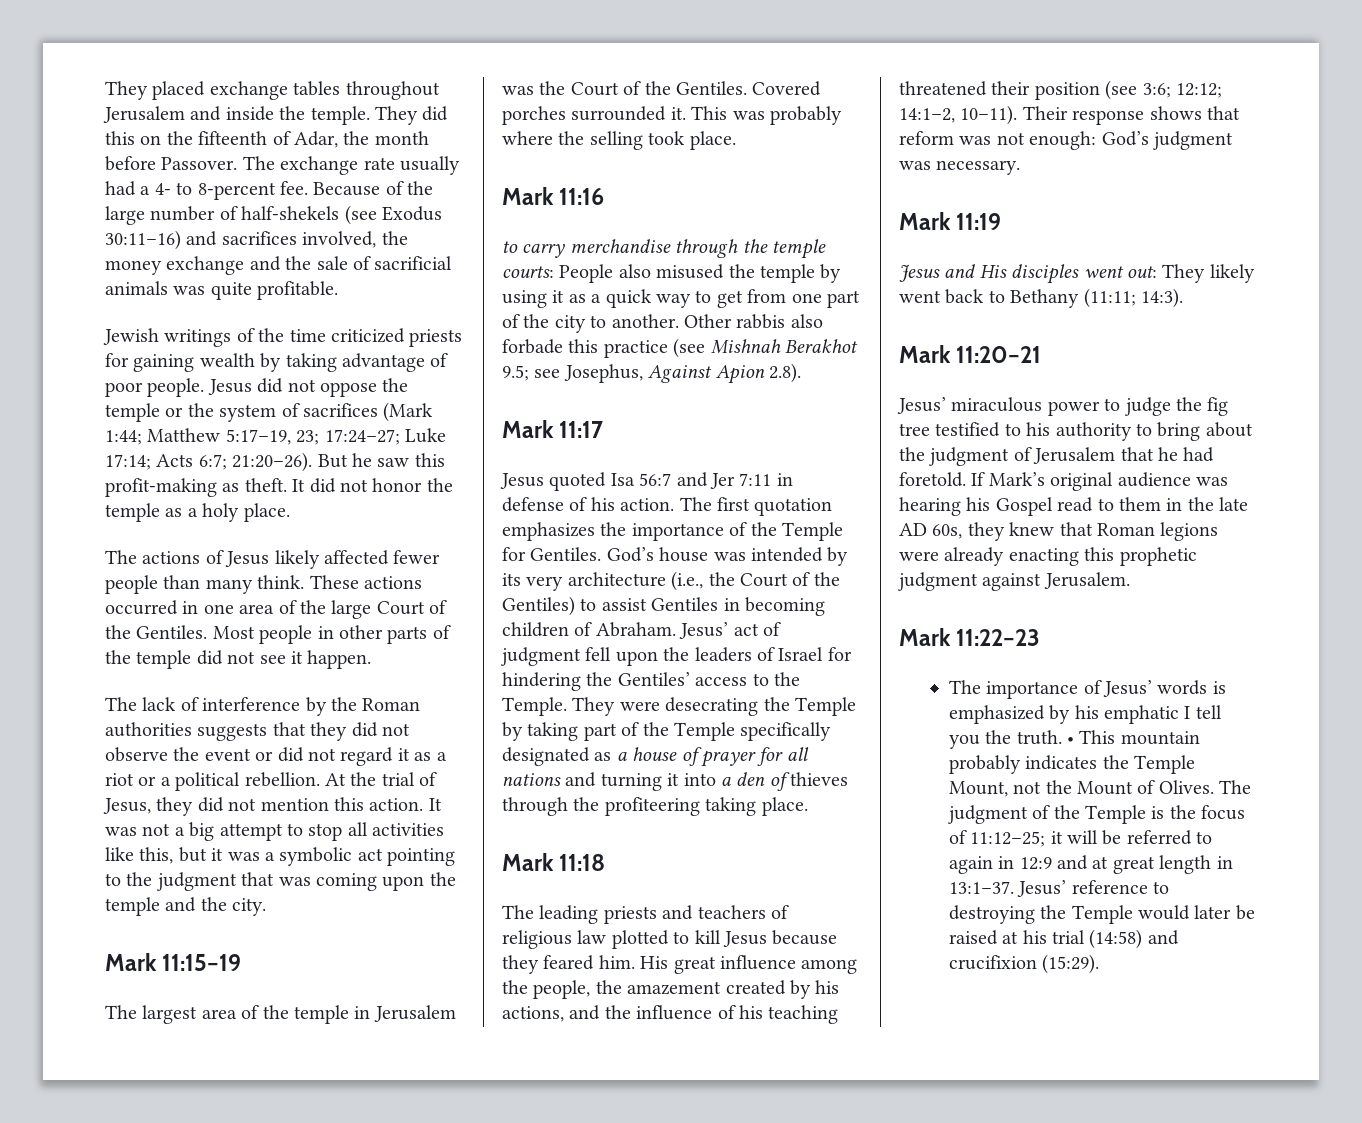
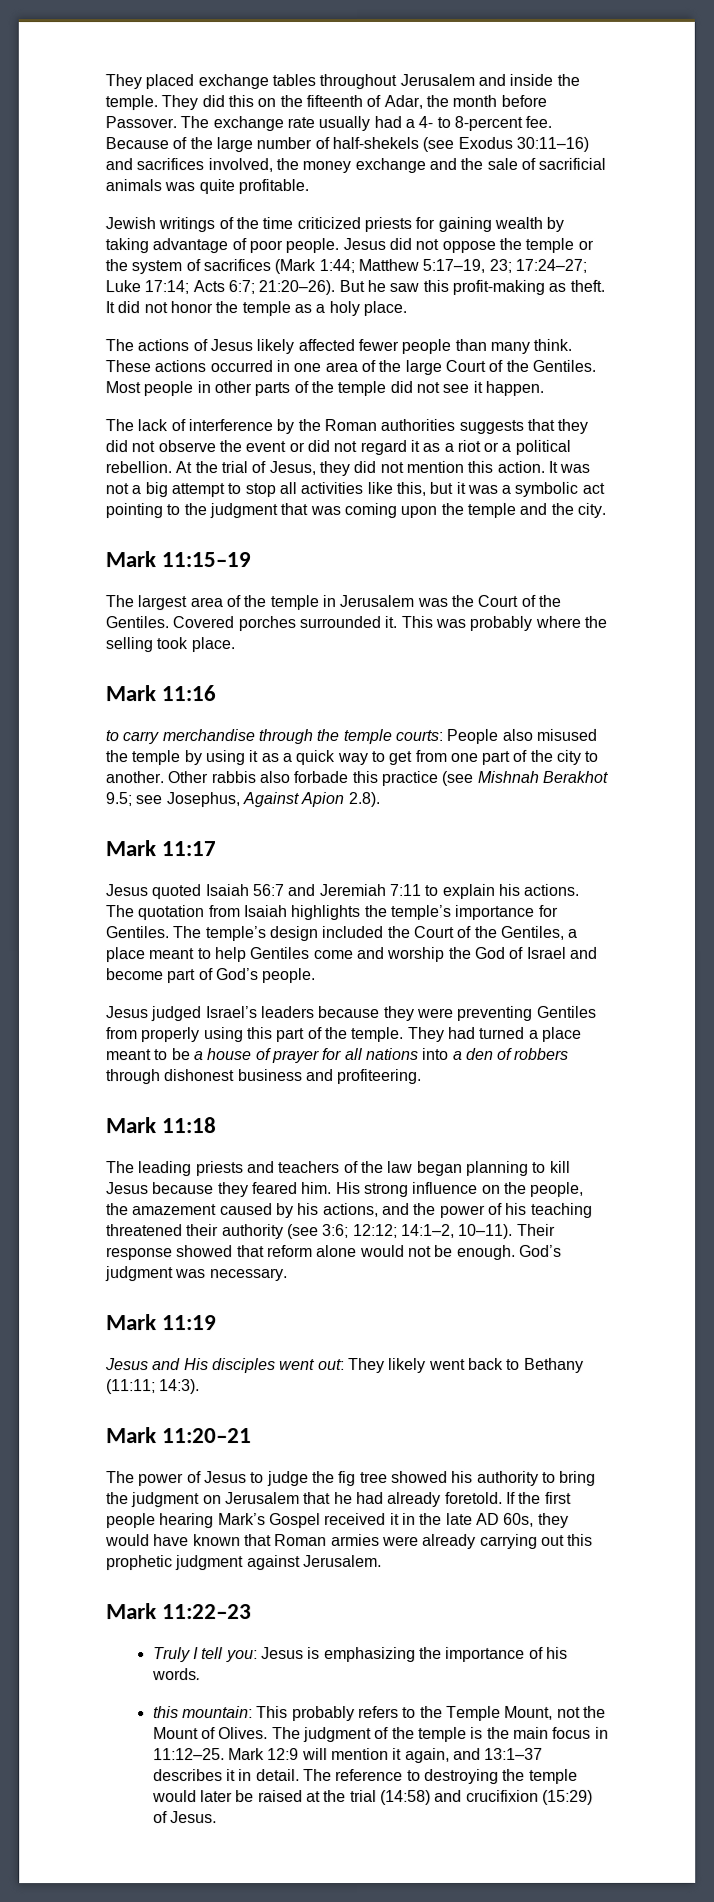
- Jesus quoted Isa 56:7 and Jer 7:11 in defense of his action. The first quotation emphasizes the importance of the Temple for Gentiles. God’s house was intended by its very architecture (i.e., the Court of the Gentiles) to assist Gentiles in becoming children of Abraham. Jesus’ act of judgment fell upon the leaders of Israel for hindering the Gentiles’ access to the Temple. They were desecrating the Temple by taking part of the Temple specifically designated as a house of prayer for all nations and turning it into a den of thieves through the profiteering taking place.
+ Jesus quoted Isaiah 56:7 and Jeremiah 7:11 to explain his actions. The quotation from Isaiah highlights the temple’s importance for Gentiles. The temple’s design included the Court of the Gentiles, a place meant to help Gentiles come and worship the God of Israel and become part of God’s people.
+ Jesus judged Israel’s leaders because they were preventing Gentiles from properly using this part of the temple. They had turned a place meant to be a house of prayer for all nations into a den of robbers through dishonest business and profiteering.
- The leading priests and teachers of religious law plotted to kill Jesus because they feared him.
+ The leading priests and teachers of the law began planning to kill Jesus because they feared him.
- His great influence among the people, the amazement created by his actions, and the influence of his teaching threatened their position (see 3:6; 12:12; 14:1–2, 10–11).
+ His strong influence on the people, the amazement caused by his actions, and the power of his teaching threatened their authority (see 3:6; 12:12; 14:1–2, 10–11).
- Their response shows that reform was not enough: God’s judgment was necessary.
+ Their response showed that reform alone would not be enough. God’s judgment was necessary.
- Jesus’ miraculous power to judge the fig tree testified to his authority to bring about the judgment of Jerusalem that he had foretold.
+ The power of Jesus to judge the fig tree showed his authority to bring the judgment on Jerusalem that he had already foretold.
- If Mark’s original audience was hearing his Gospel read to them in the late AD 60s, they knew that Roman legions were already enacting this prophetic judgment against Jerusalem.
+ If the first people hearing Mark’s Gospel received it in the late AD 60s, they would have known that Roman armies were already carrying out this prophetic judgment against Jerusalem.
- The importance of Jesus’ words is emphasized by his emphatic I tell you the truth. • This mountain probably indicates the Temple Mount, not the Mount of Olives.
+ Truly I tell you: Jesus is emphasizing the importance of his words.
+ this mountain: This probably refers to the Temple Mount, not the Mount of Olives.
- The judgment of the Temple is the focus of 11:12–25; it will be referred to again in 12:9 and at great length in 13:1–37. Jesus’ reference to destroying the Temple would later be raised at his trial (14:58) and crucifixion (15:29).
+ The judgment of the temple is the main focus in 11:12–25. Mark 12:9 will mention it again, and 13:1–37 describes it in detail. The reference to destroying the temple would later be raised at the trial (14:58) and crucifixion (15:29) of Jesus.

